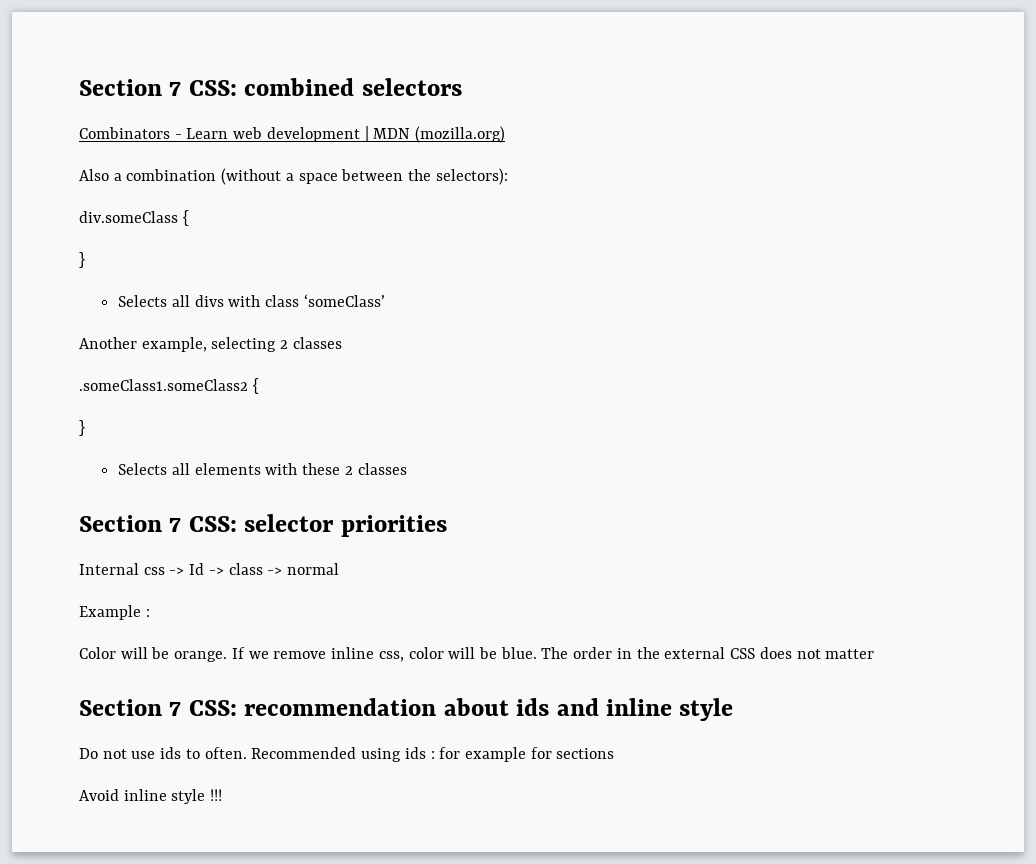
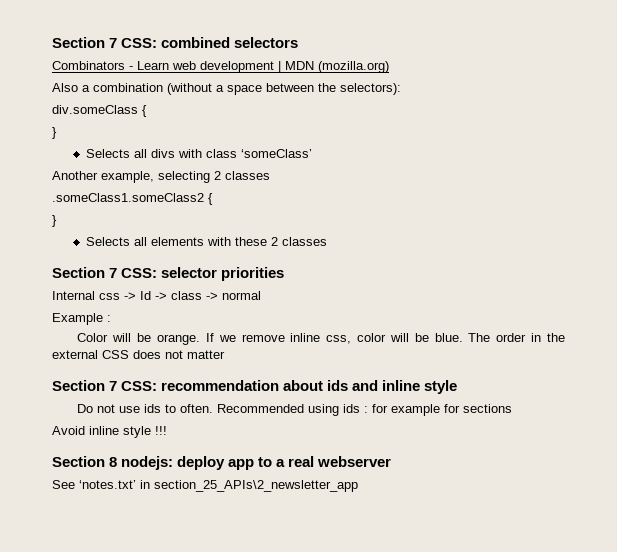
+ Section 8 nodejs: deploy app to a real webserver
+ See ‘notes.txt’ in section_25_APIs\2_newsletter_app

